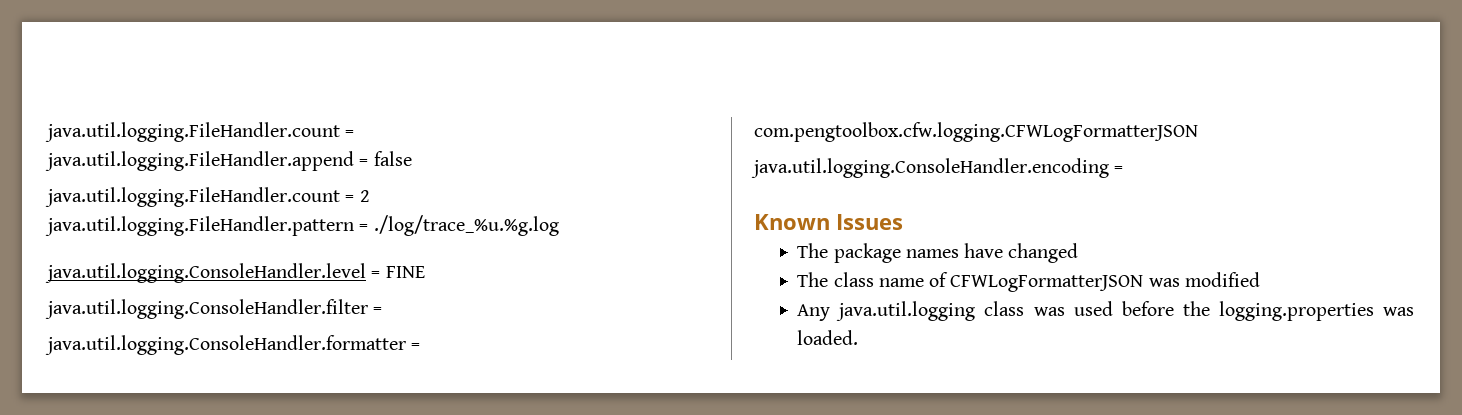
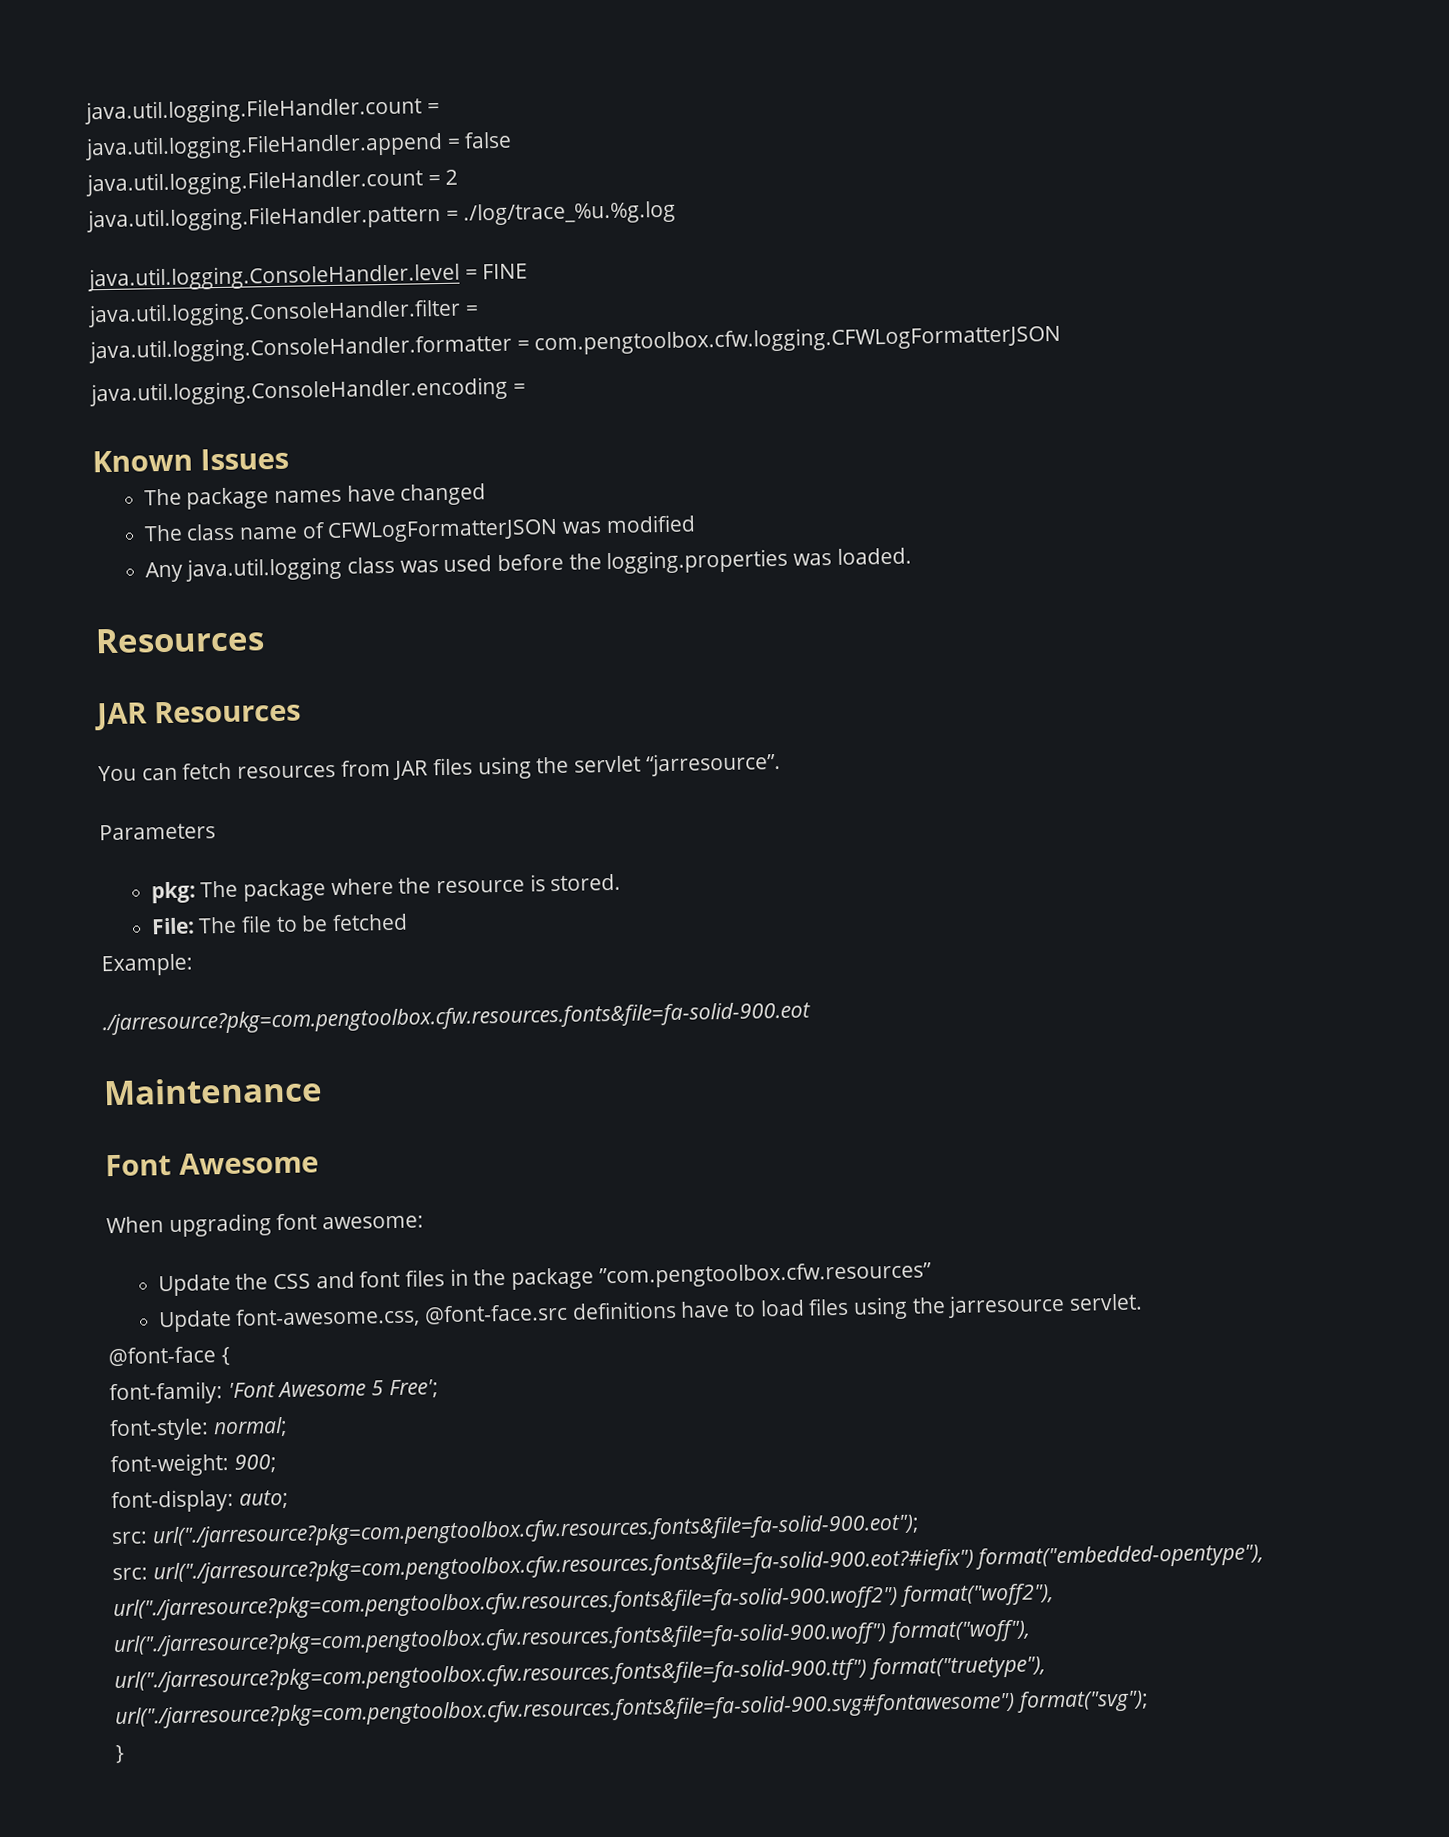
  Any java.util.logging class was used before the logging.properties was loaded.
+ Resources
+ JAR Resources
+ You can fetch resources from JAR files using the servlet “jarresource”.
+ Parameters
+ pkg: The package where the resource is stored.
+ File: The file to be fetched
+ Example:
+ ./jarresource?pkg=com.pengtoolbox.cfw.resources.fonts&file=fa-solid-900.eot
+ Maintenance
+ Font Awesome
+ When upgrading font awesome:
+ Update the CSS and font files in the package ”com.pengtoolbox.cfw.resources”
+ Update font-awesome.css, @font-face.src definitions have to load files using the jarresource servlet.
+ @font-face {
+ font-family: 'Font Awesome 5 Free';
+ font-style: normal;
+ font-weight: 900;
+ font-display: auto;
+ src: url("./jarresource?pkg=com.pengtoolbox.cfw.resources.fonts&file=fa-solid-900.eot");
+ src: url("./jarresource?pkg=com.pengtoolbox.cfw.resources.fonts&file=fa-solid-900.eot?#iefix") format("embedded-opentype"), url("./jarresource?pkg=com.pengtoolbox.cfw.resources.fonts&file=fa-solid-900.woff2") format("woff2"), url("./jarresource?pkg=com.pengtoolbox.cfw.resources.fonts&file=fa-solid-900.woff") format("woff"), url("./jarresource?pkg=com.pengtoolbox.cfw.resources.fonts&file=fa-solid-900.ttf") format("truetype"), url("./jarresource?pkg=com.pengtoolbox.cfw.resources.fonts&file=fa-solid-900.svg#fontawesome") format("svg");
+ }

